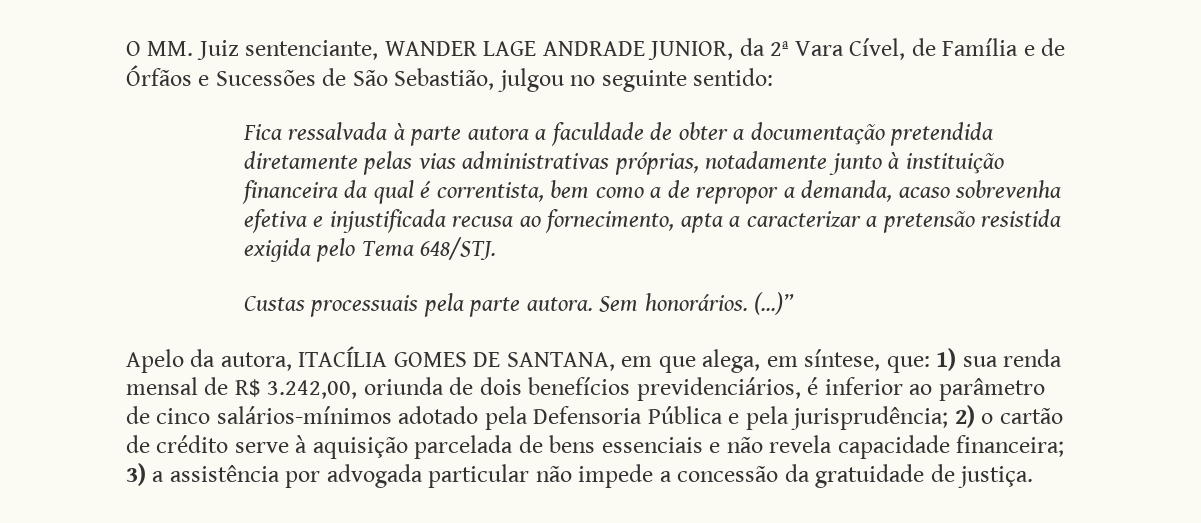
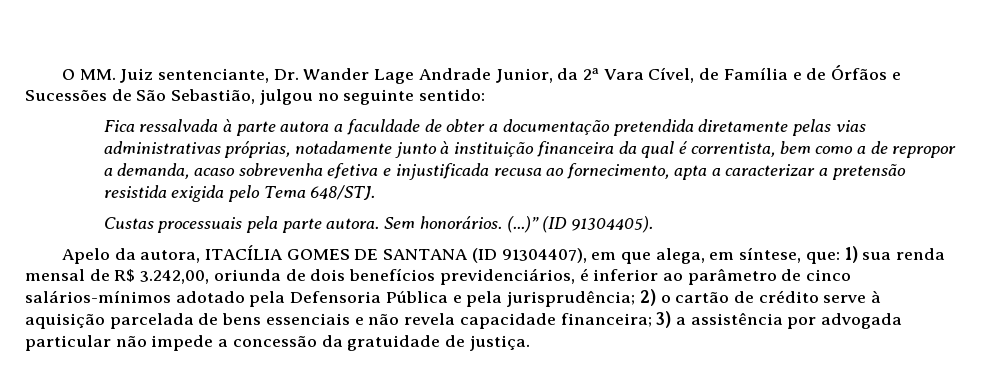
- O MM. Juiz sentenciante, WANDER LAGE ANDRADE JUNIOR, da 2ª Vara Cível, de Família e de Órfãos e Sucessões de São Sebastião, julgou no seguinte sentido:
+ O MM. Juiz sentenciante, Dr. Wander Lage Andrade Junior, da 2ª Vara Cível, de Família e de Órfãos e Sucessões de São Sebastião, julgou no seguinte sentido:
+ (ID 91304405).
- Apelo da autora, ITACÍLIA GOMES DE SANTANA, em que alega, em síntese, que:
+ Apelo da autora, ITACÍLIA GOMES DE SANTANA (ID 91304407), em que alega, em síntese, que:

